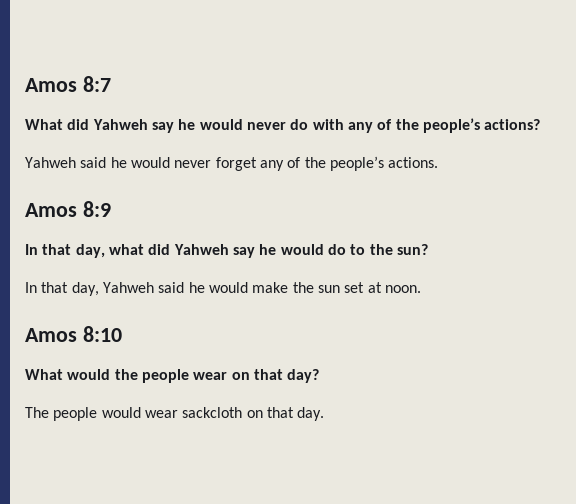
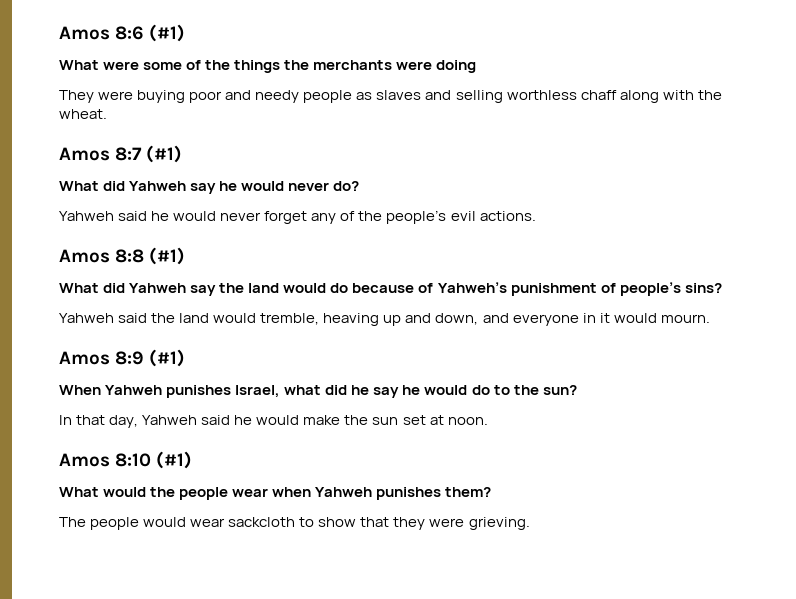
- Amos 8:7
+ Amos 8:6 (#1)
+ What were some of the things the merchants were doing
+ They were buying poor and needy people as slaves and selling worthless chaff along with the wheat.
+ Amos 8:7 (#1)
- What did Yahweh say he would never do with any of the people’s actions?
+ What did Yahweh say he would never do?
- Yahweh said he would never forget any of the people’s actions.
+ Yahweh said he would never forget any of the people’s evil actions.
- Amos 8:9
- In that day, what did Yahweh say he would do to the sun?
+ Amos 8:8 (#1)
+ What did Yahweh say the land would do because of Yahweh’s punishment of people’s sins?
+ Yahweh said the land would tremble, heaving up and down, and everyone in it would mourn.
+ Amos 8:9 (#1)
+ When Yahweh punishes Israel, what did he say he would do to the sun?
- Amos 8:10
+ Amos 8:10 (#1)
- What would the people wear on that day?
+ What would the people wear when Yahweh punishes them?
- The people would wear sackcloth on that day.
+ The people would wear sackcloth to show that they were grieving.

